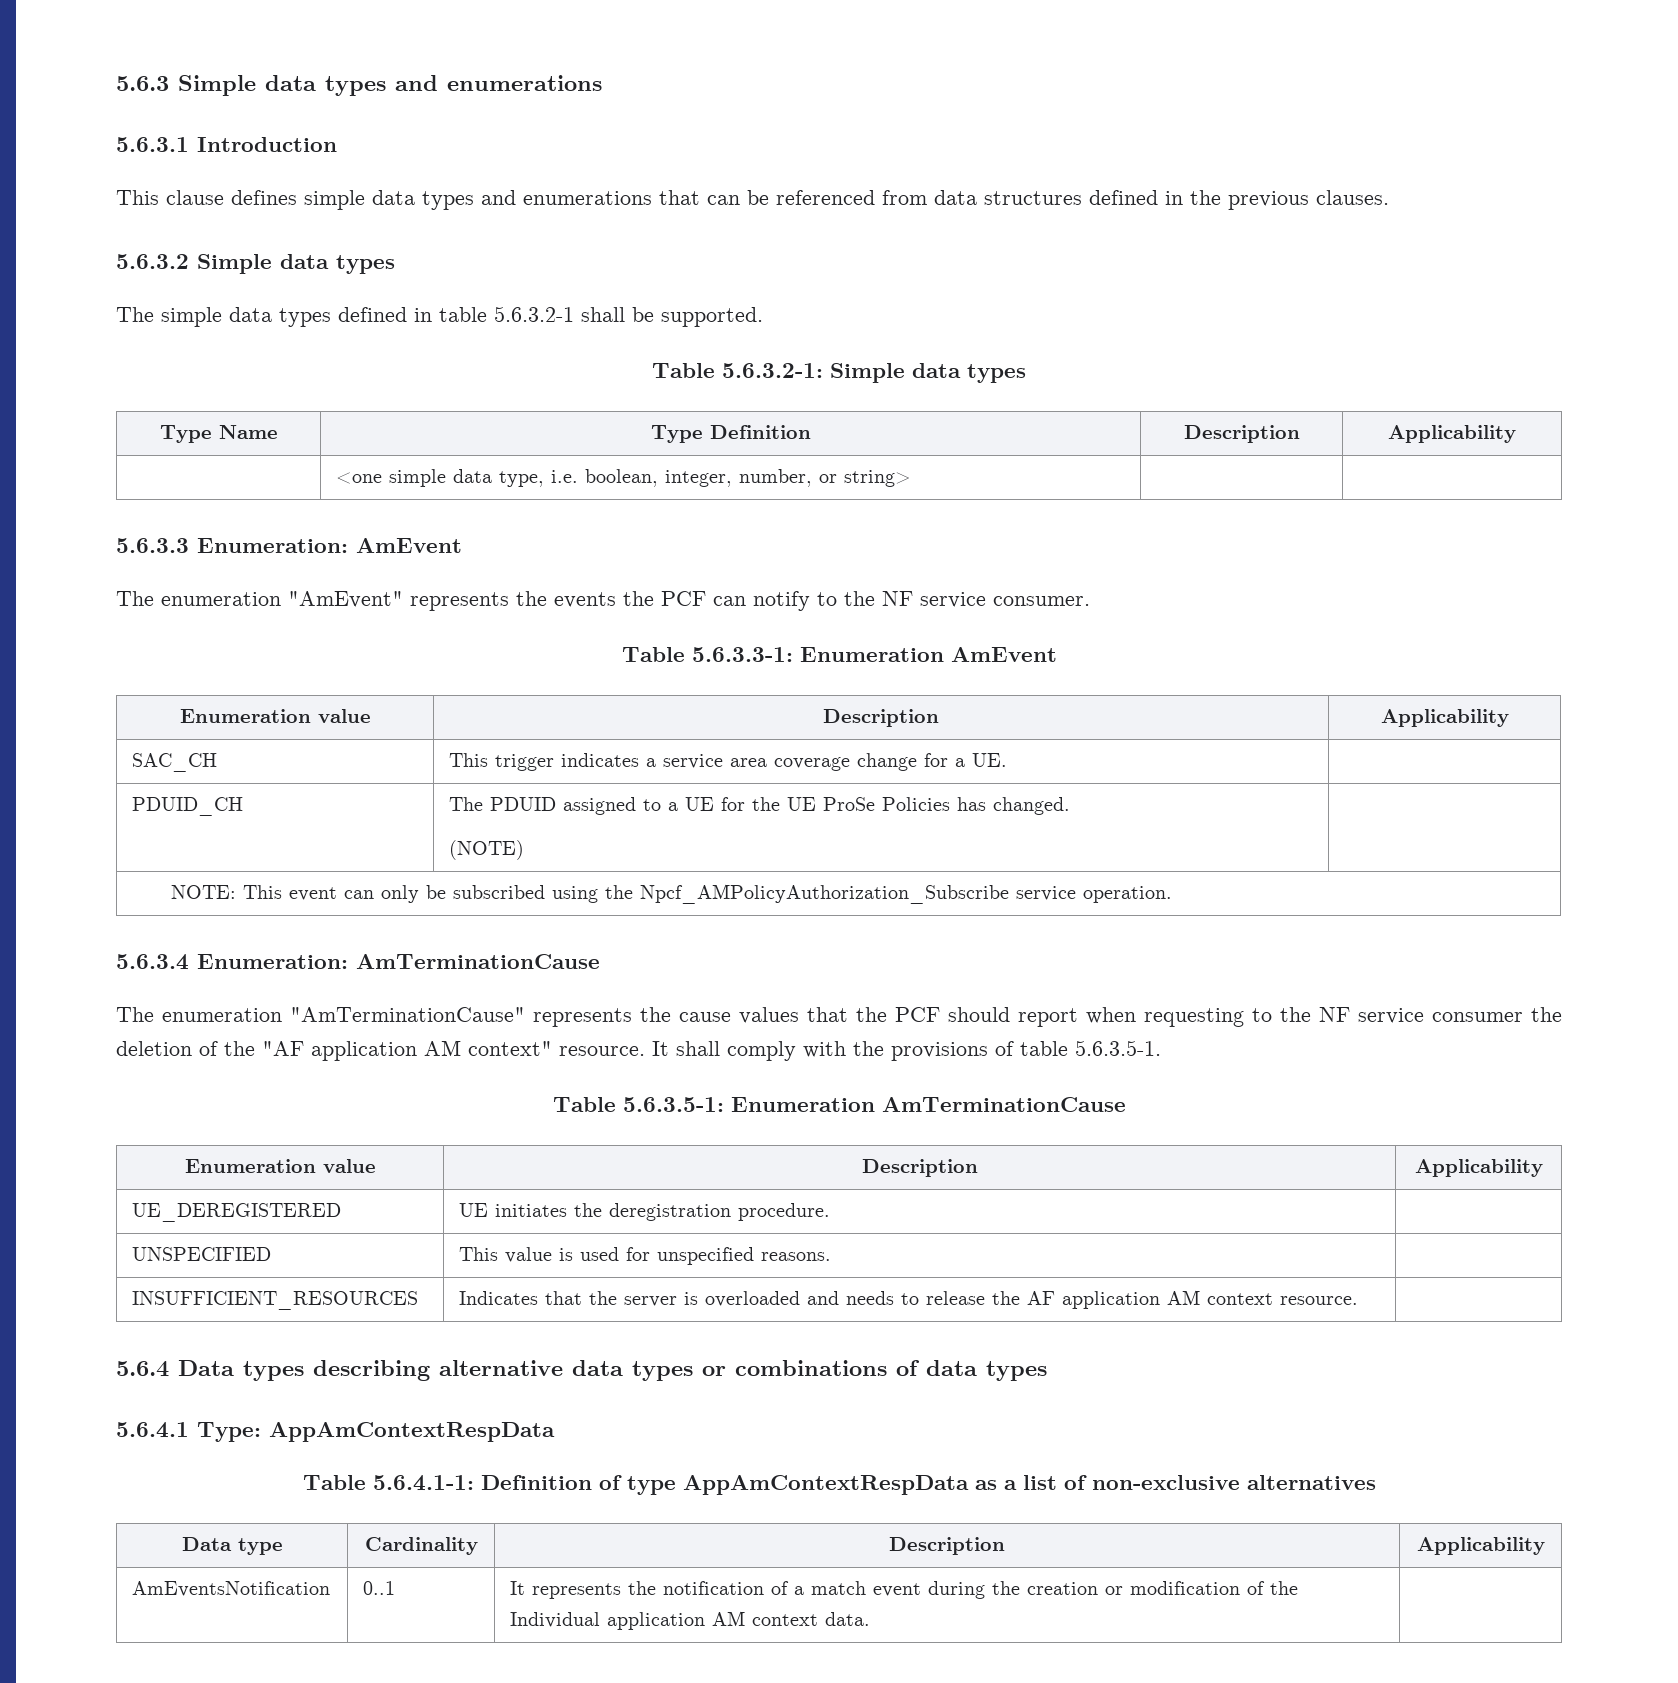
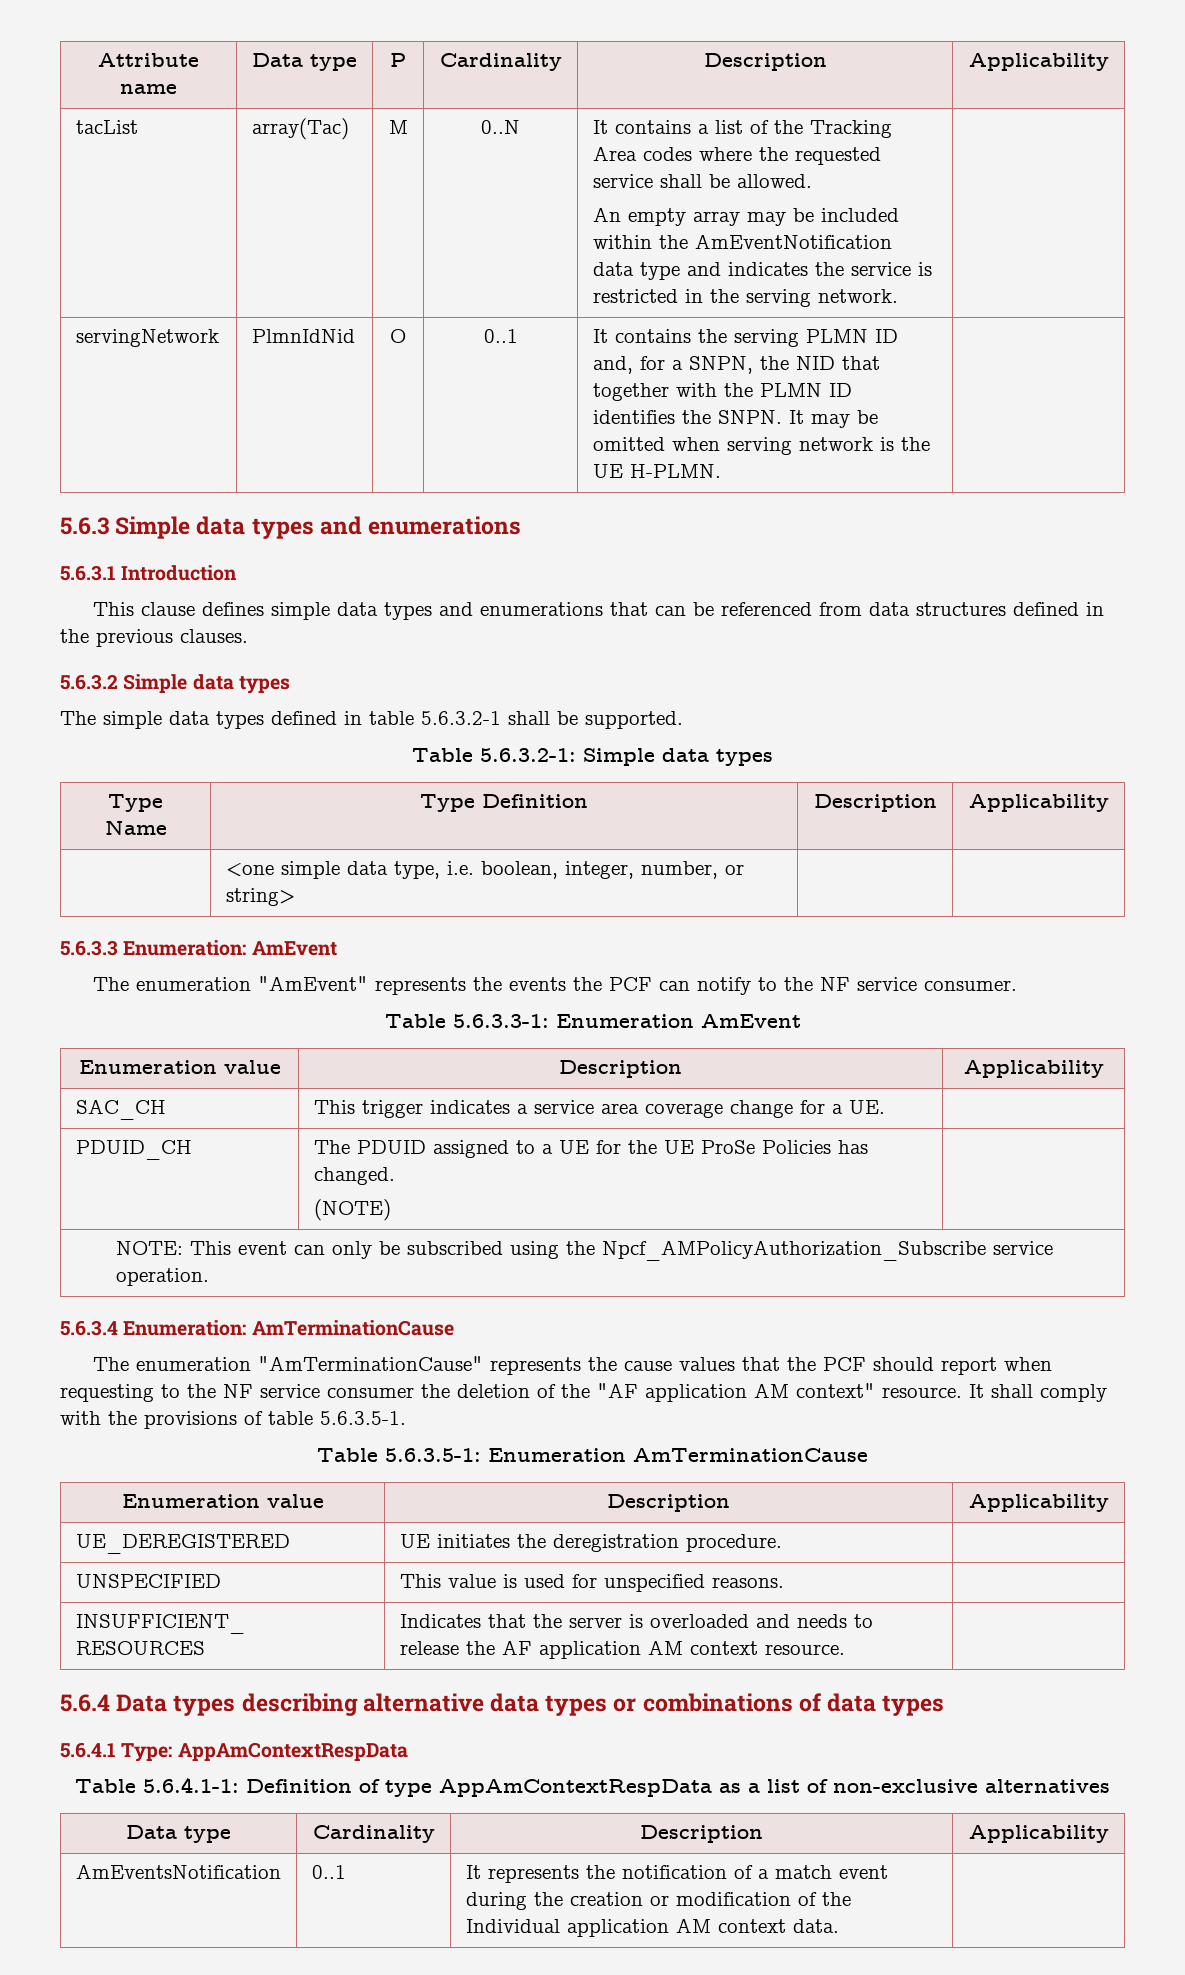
+ Attribute name | Data type | P | Cardinality | Description | Applicability
+ tacList | array(Tac) | M | 0..N | It contains a list of the Tracking Area codes where the requested service shall be allowed.
+ An empty array may be included within the AmEventNotification data type and indicates the service is restricted in the serving network. |
+ servingNetwork | PlmnIdNid | O | 0..1 | It contains the serving PLMN ID and, for a SNPN, the NID that together with the PLMN ID identifies the SNPN. It may be omitted when serving network is the UE H-PLMN. |

